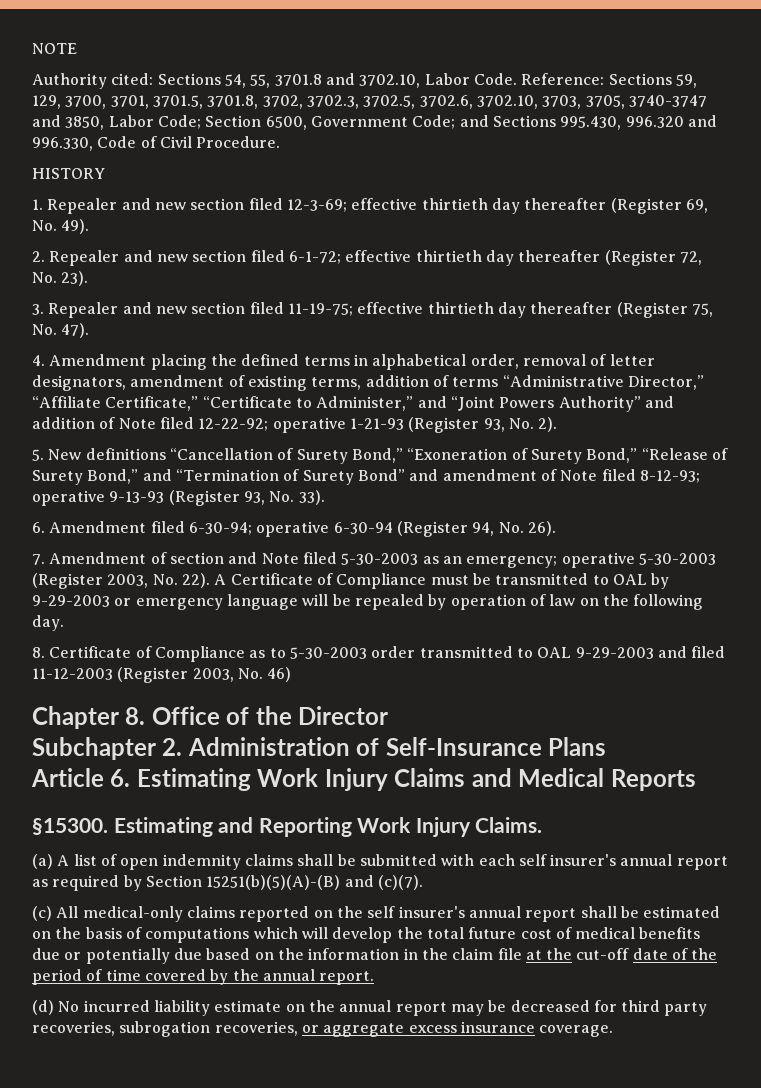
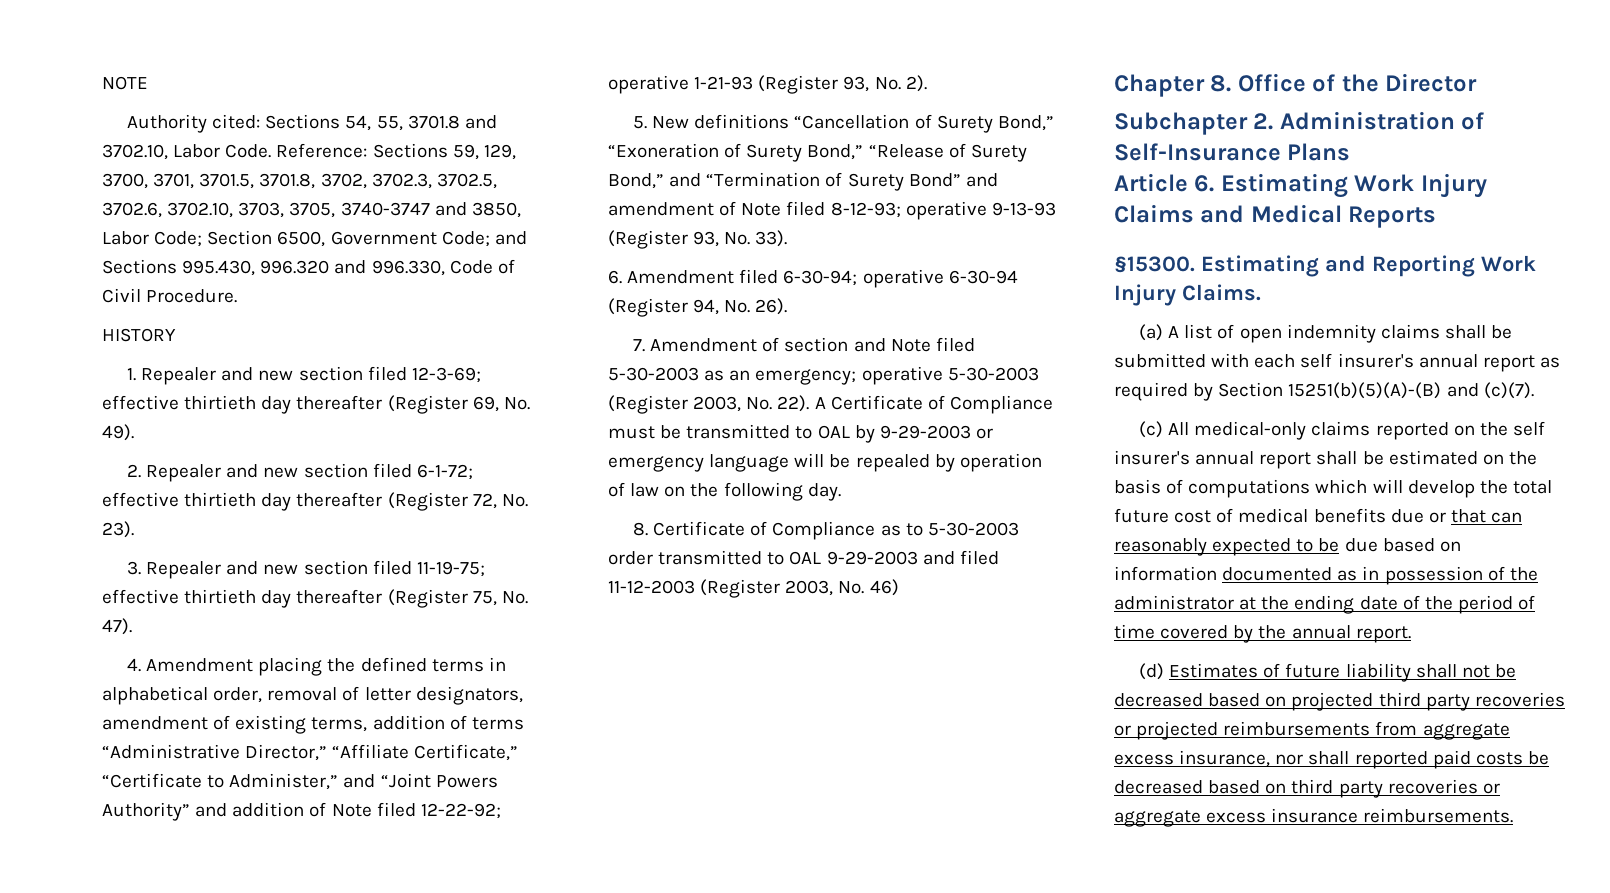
- (c) All medical-only claims reported on the self insurer's annual report shall be estimated on the basis of computations which will develop the total future cost of medical benefits due or potentially due based on the information in the claim file at the cut-off date of the period of time covered by the annual report.
+ (c) All medical-only claims reported on the self insurer's annual report shall be estimated on the basis of computations which will develop the total future cost of medical benefits due or that can reasonably expected to be due based on information documented as in possession of the administrator at the ending date of the period of time covered by the annual report.
- (d) No incurred liability estimate on the annual report may be decreased for third party recoveries, subrogation recoveries, or aggregate excess insurance coverage.
+ (d) Estimates of future liability shall not be decreased based on projected third party recoveries or projected reimbursements from aggregate excess insurance, nor shall reported paid costs be decreased based on third party recoveries or aggregate excess insurance reimbursements.

